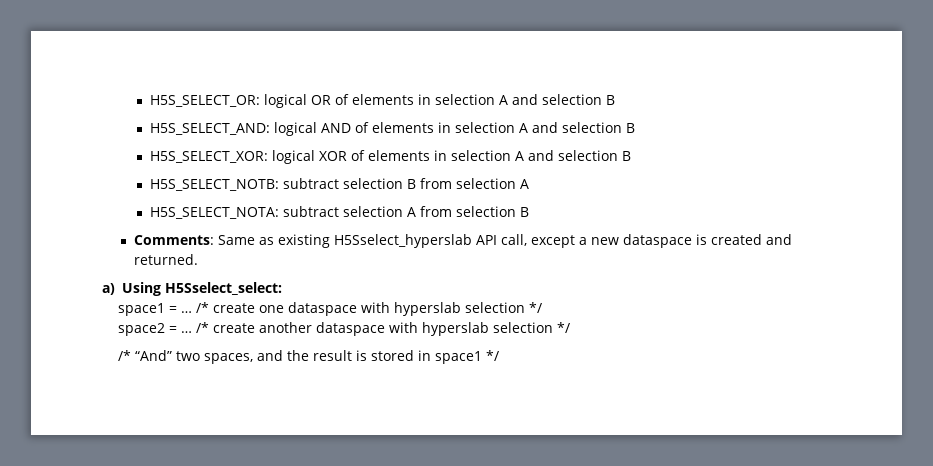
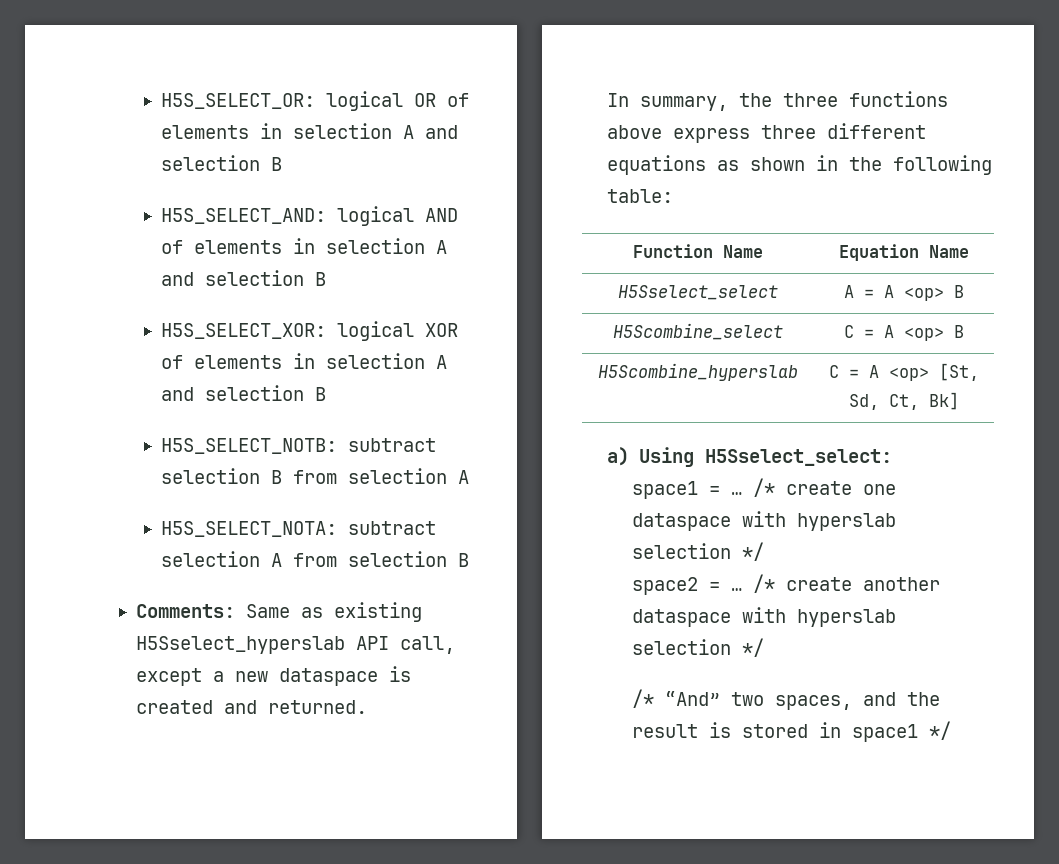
+ In summary, the three functions above express three different equations as shown in the following table:
+ Function Name | Equation Name
+ H5Sselect_select | A = A <op> B
+ H5Scombine_select | C = A <op> B
+ H5Scombine_hyperslab | C = A <op> [St, Sd, Ct, Bk]

